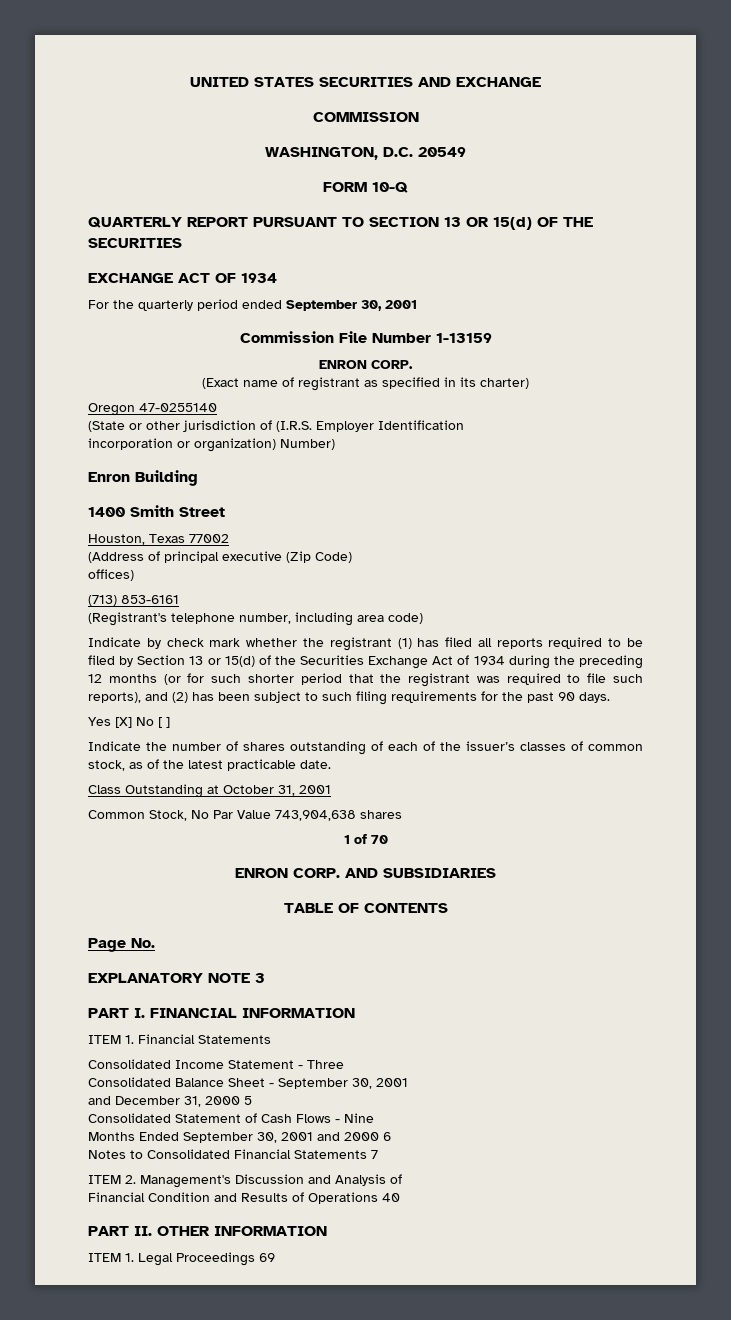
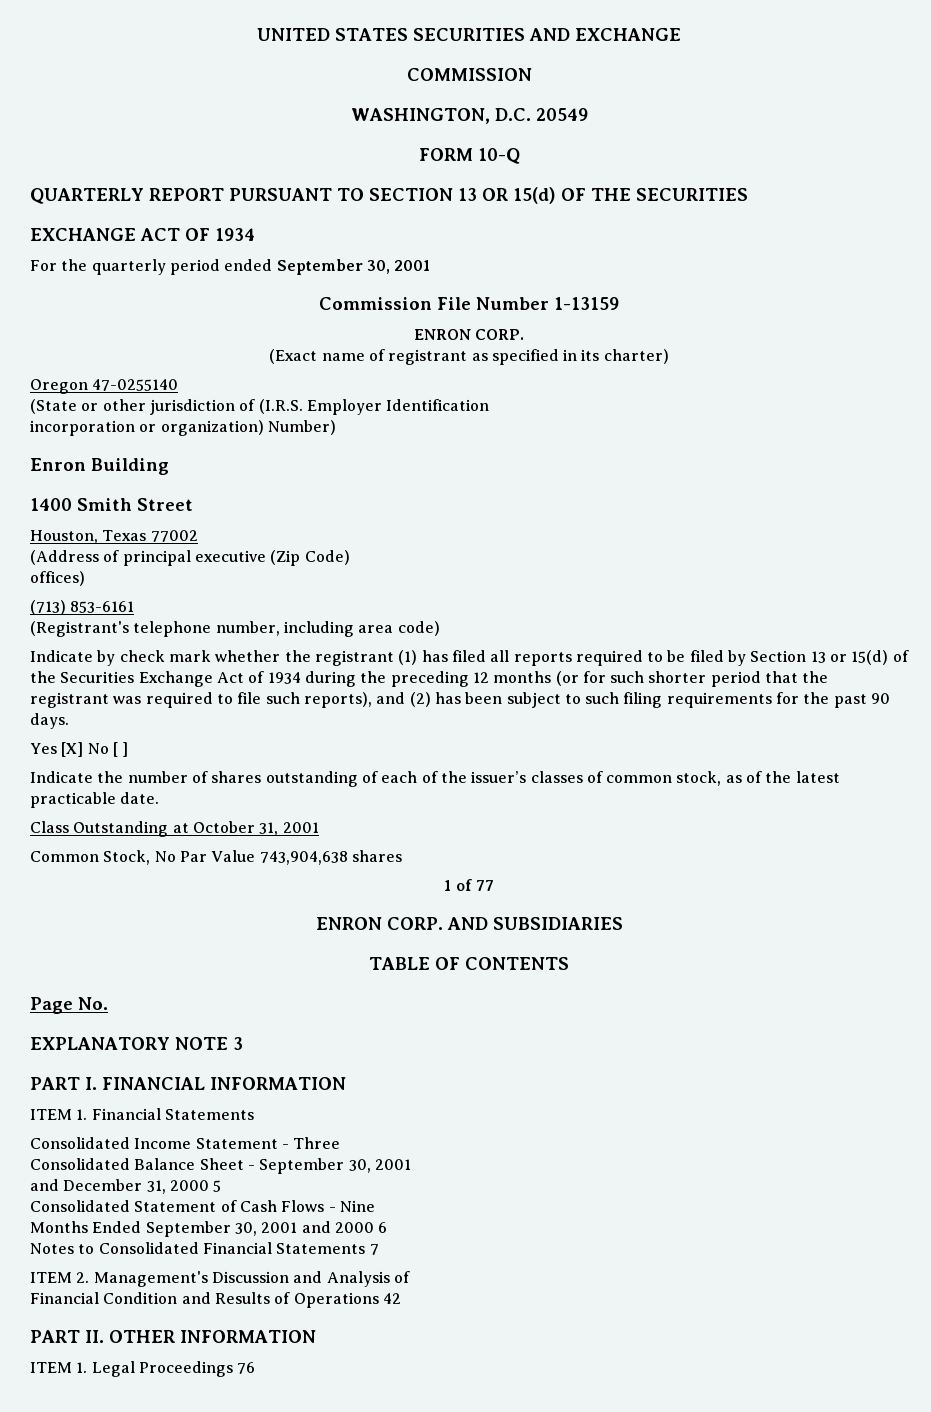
- 1 of 70
+ 1 of 77
- Financial Condition and Results of Operations 40
+ Financial Condition and Results of Operations 42
- ITEM 1. Legal Proceedings 69
+ ITEM 1. Legal Proceedings 76

